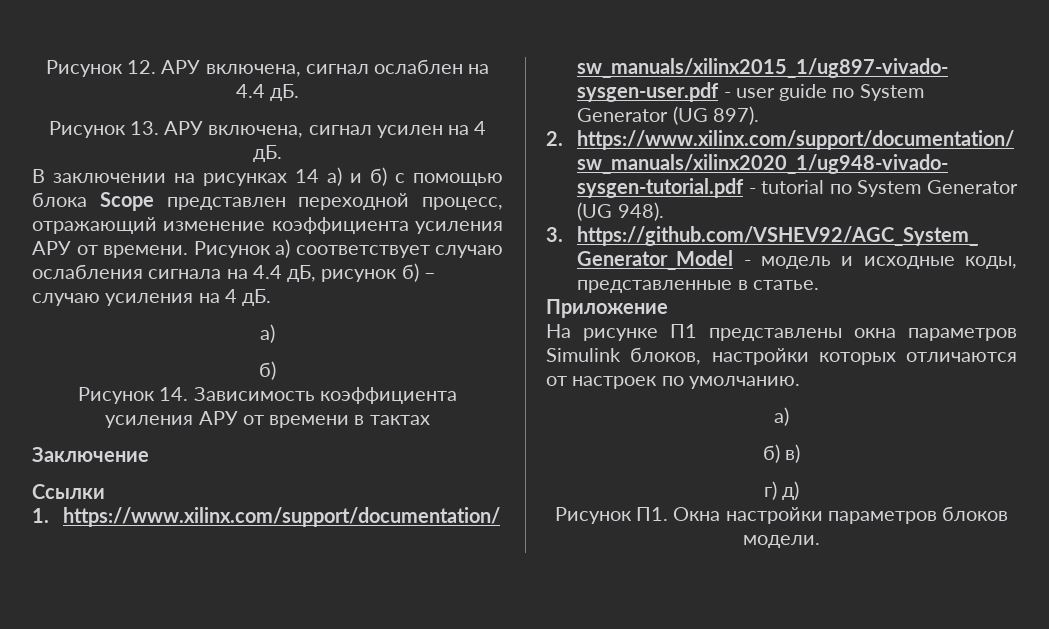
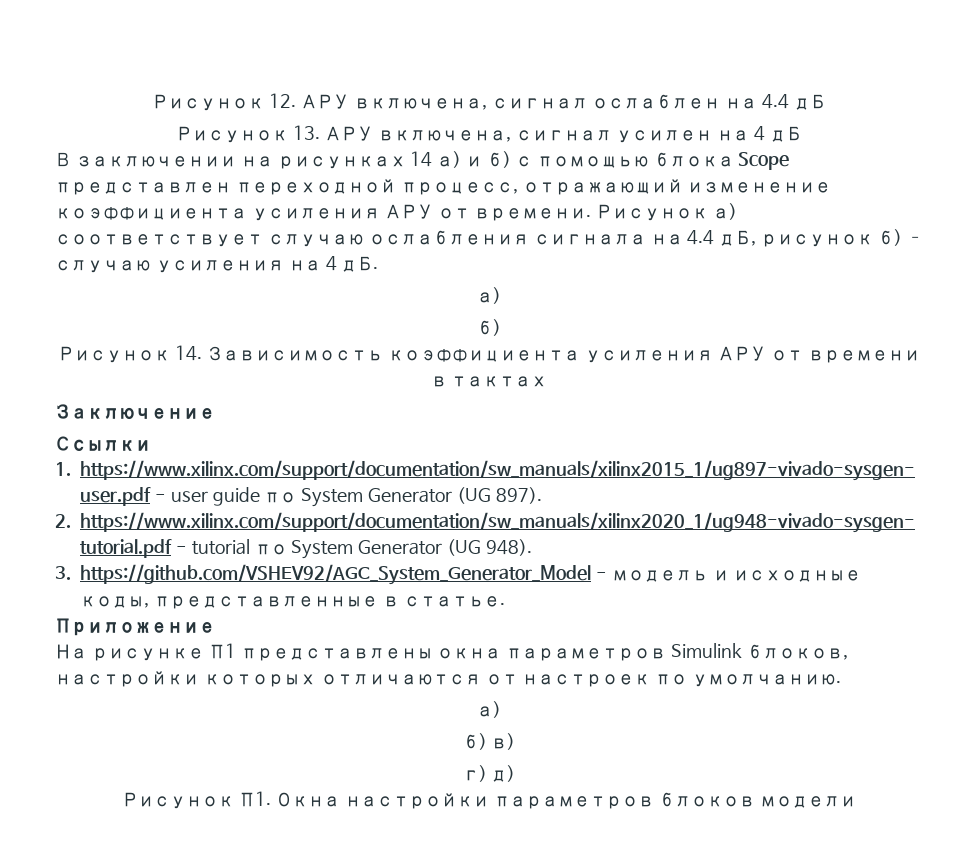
- Рисунок 12. АРУ включена, сигнал ослаблен на 4.4 дБ.
+ Рисунок 12. АРУ включена, сигнал ослаблен на 4.4 дБ
- Рисунок 13. АРУ включена, сигнал усилен на 4 дБ.
+ Рисунок 13. АРУ включена, сигнал усилен на 4 дБ
- Рисунок П1. Окна настройки параметров блоков модели.
+ Рисунок П1. Окна настройки параметров блоков модели

